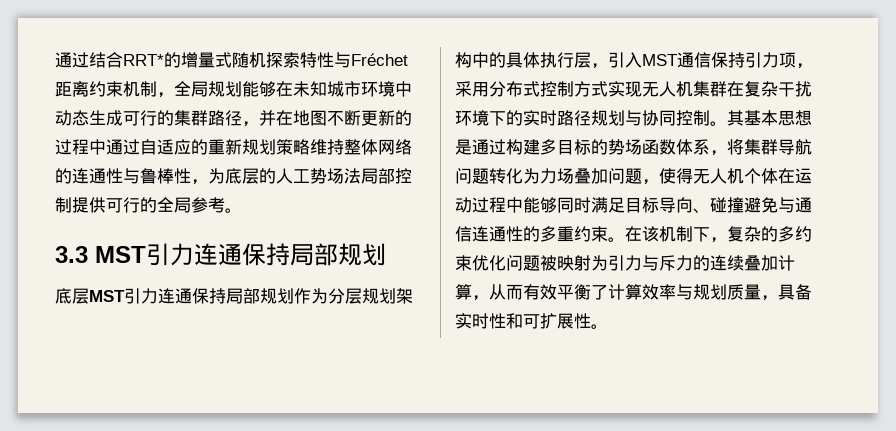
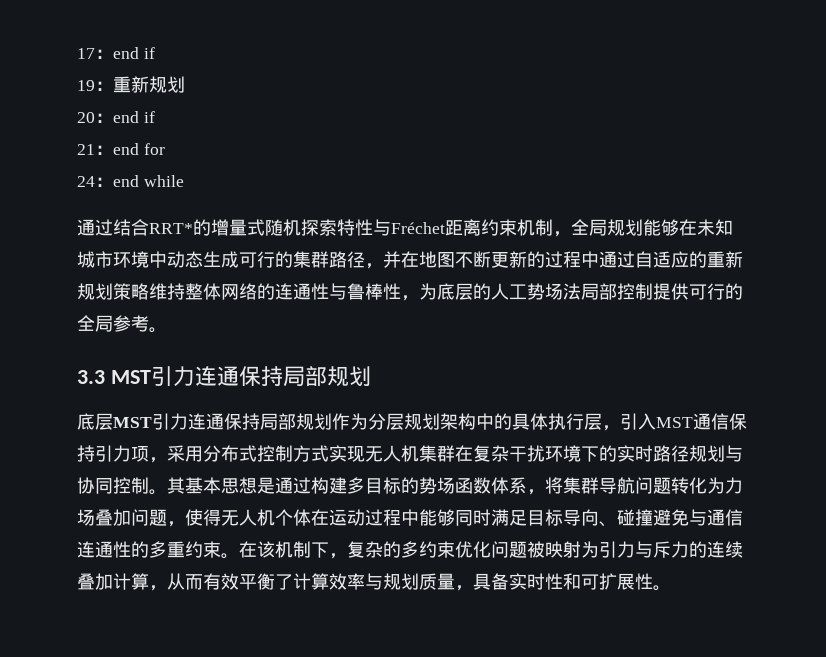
+ 17：end if
+ 19：重新规划
+ 20：end if
+ 21：end for
+ 24：end while

